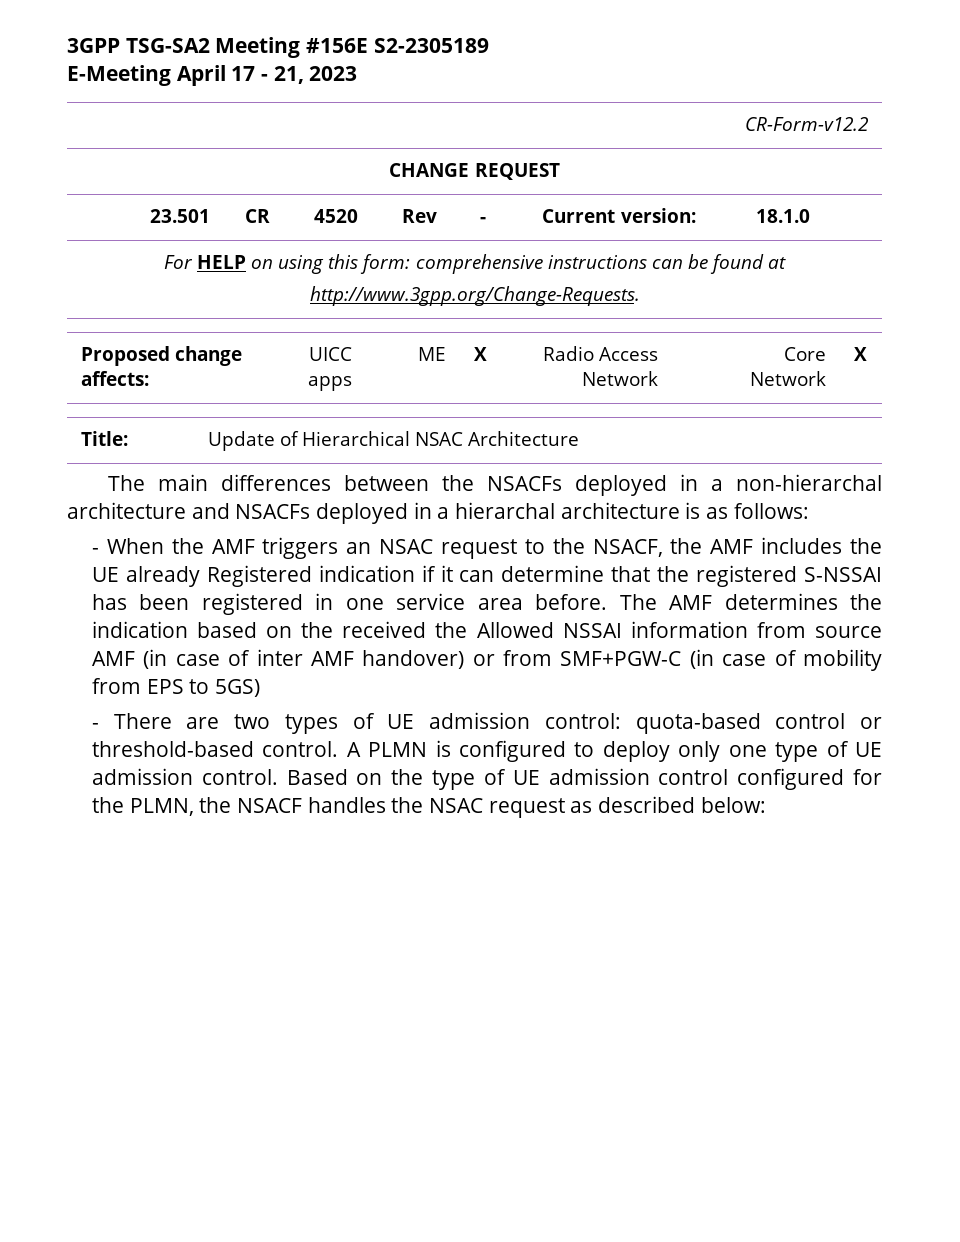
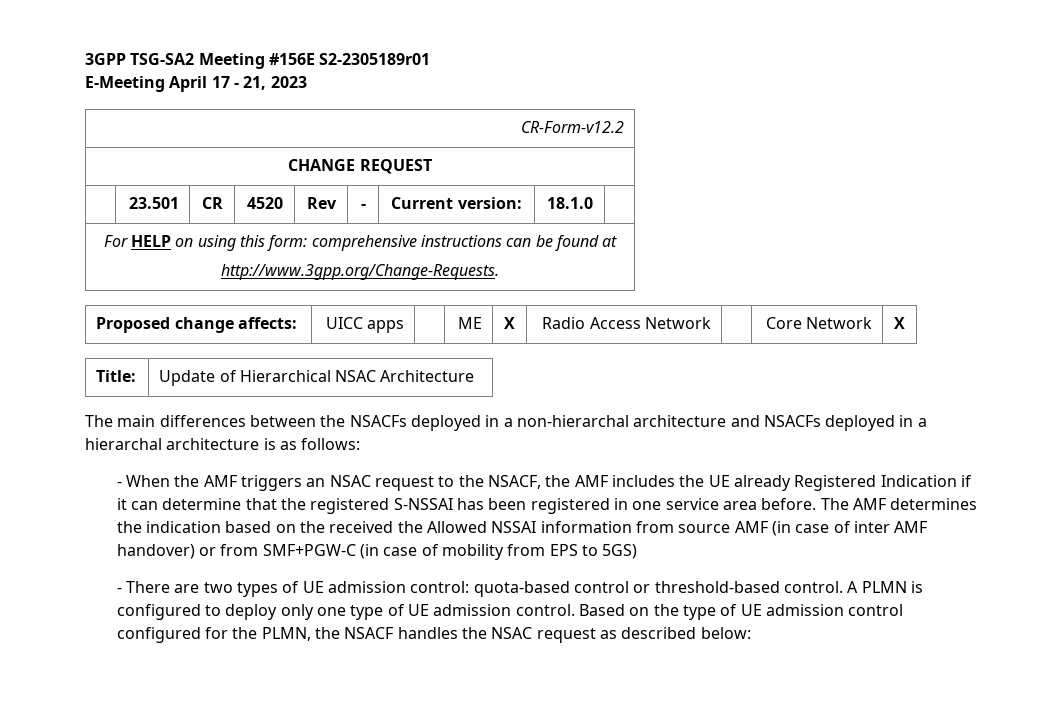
- 3GPP TSG-SA2 Meeting #156E S2-2305189
+ 3GPP TSG-SA2 Meeting #156E S2-2305189r01
- - When the AMF triggers an NSAC request to the NSACF, the AMF includes the UE already Registered indication if it can determine that the registered S-NSSAI has been registered in one service area before.
+ - When the AMF triggers an NSAC request to the NSACF, the AMF includes the UE already Registered Indication if it can determine that the registered S-NSSAI has been registered in one service area before.

